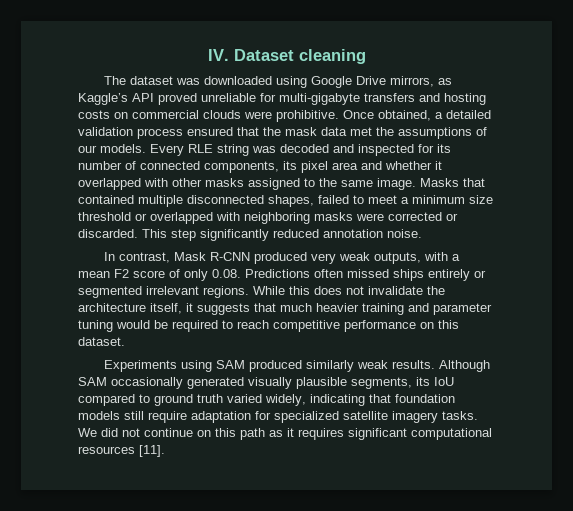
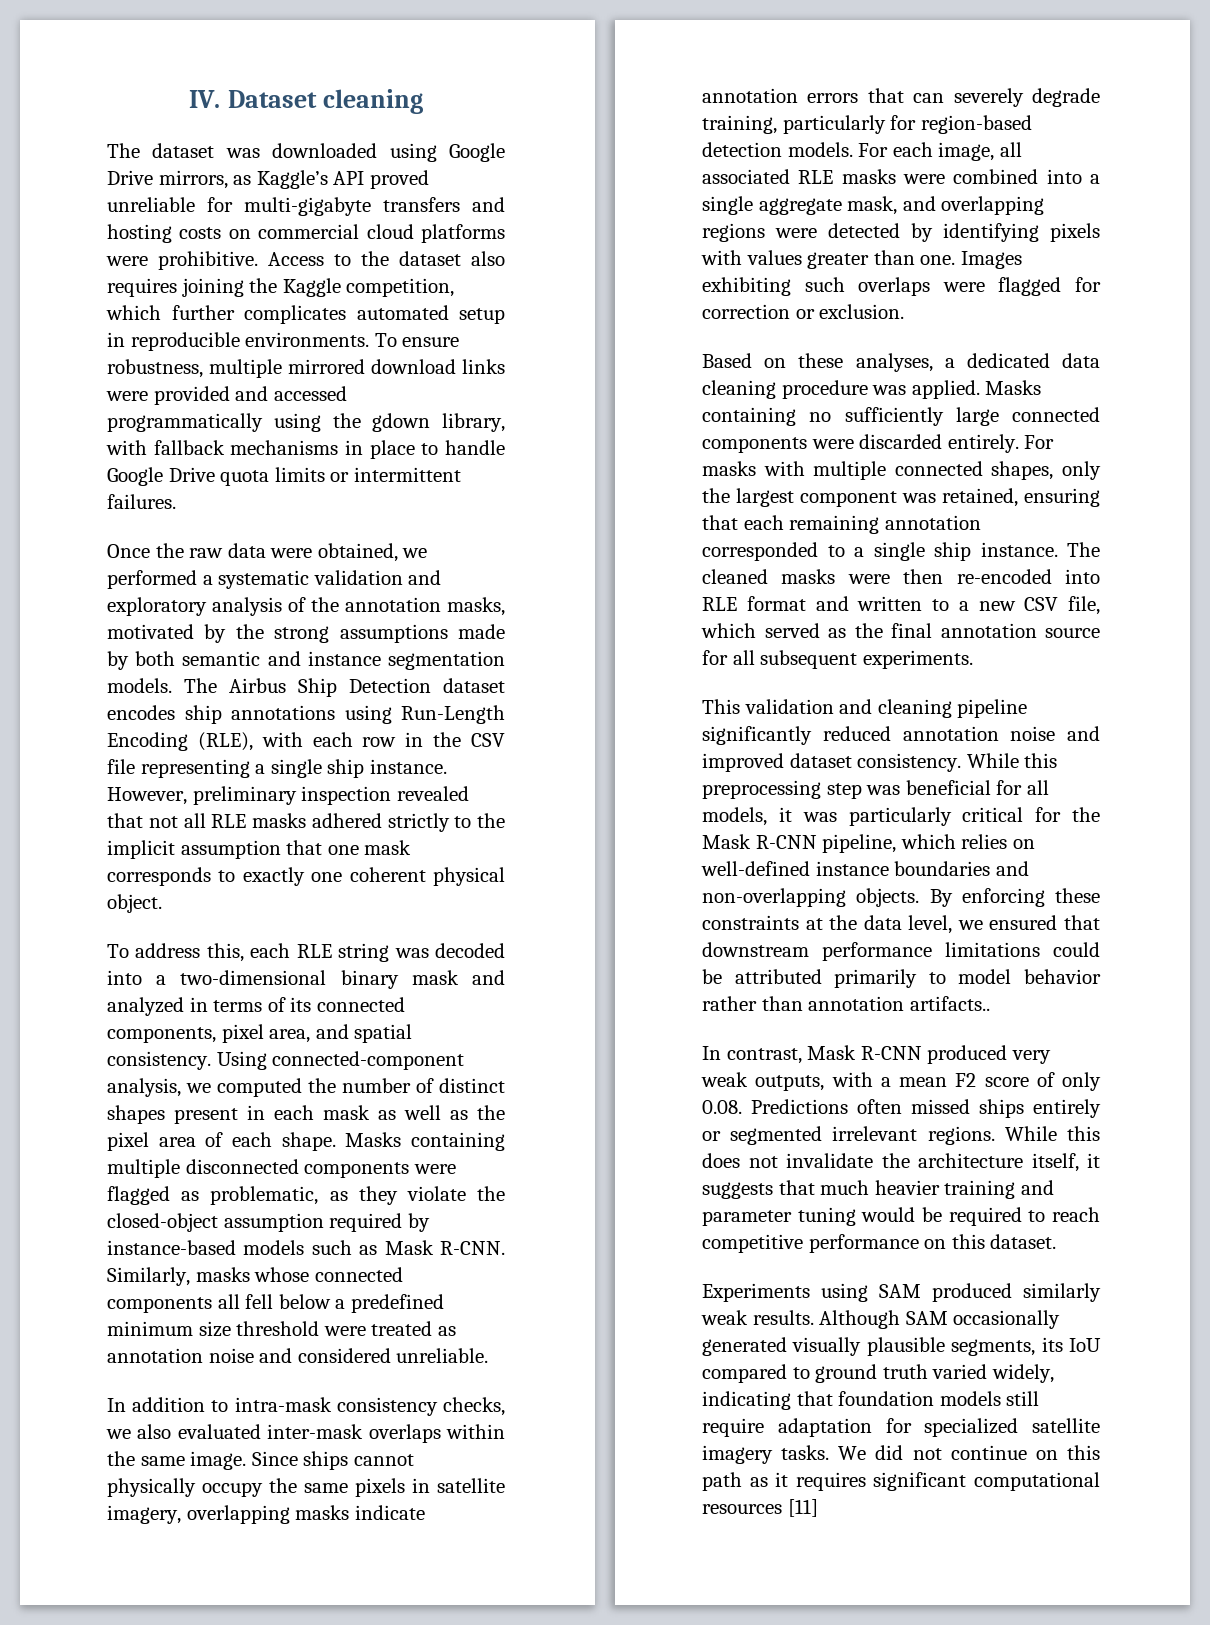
- The dataset was downloaded using Google Drive mirrors, as Kaggle’s API proved unreliable for multi-gigabyte transfers and hosting costs on commercial clouds were prohibitive. Once obtained, a detailed validation process ensured that the mask data met the assumptions of our models. Every RLE string was decoded and inspected for its number of connected components, its pixel area and whether it overlapped with other masks assigned to the same image. Masks that contained multiple disconnected shapes, failed to meet a minimum size threshold or overlapped with neighboring masks were corrected or discarded. This step significantly reduced annotation noise.
+ The dataset was downloaded using Google Drive mirrors, as Kaggle’s API proved unreliable for multi-gigabyte transfers and hosting costs on commercial cloud platforms were prohibitive. Access to the dataset also requires joining the Kaggle competition, which further complicates automated setup in reproducible environments. To ensure robustness, multiple mirrored download links were provided and accessed programmatically using the gdown library, with fallback mechanisms in place to handle Google Drive quota limits or intermittent failures.
+ Once the raw data were obtained, we performed a systematic validation and exploratory analysis of the annotation masks, motivated by the strong assumptions made by both semantic and instance segmentation models. The Airbus Ship Detection dataset encodes ship annotations using Run-Length Encoding (RLE), with each row in the CSV file representing a single ship instance. However, preliminary inspection revealed that not all RLE masks adhered strictly to the implicit assumption that one mask corresponds to exactly one coherent physical object.
+ To address this, each RLE string was decoded into a two-dimensional binary mask and analyzed in terms of its connected components, pixel area, and spatial consistency. Using connected-component analysis, we computed the number of distinct shapes present in each mask as well as the pixel area of each shape. Masks containing multiple disconnected components were flagged as problematic, as they violate the closed-object assumption required by instance-based models such as Mask R-CNN. Similarly, masks whose connected components all fell below a predefined minimum size threshold were treated as annotation noise and considered unreliable.
+ In addition to intra-mask consistency checks, we also evaluated inter-mask overlaps within the same image. Since ships cannot physically occupy the same pixels in satellite imagery, overlapping masks indicate annotation errors that can severely degrade training, particularly for region-based detection models. For each image, all associated RLE masks were combined into a single aggregate mask, and overlapping regions were detected by identifying pixels with values greater than one. Images exhibiting such overlaps were flagged for correction or exclusion.
+ Based on these analyses, a dedicated data cleaning procedure was applied. Masks containing no sufficiently large connected components were discarded entirely. For masks with multiple connected shapes, only the largest component was retained, ensuring that each remaining annotation corresponded to a single ship instance. The cleaned masks were then re-encoded into RLE format and written to a new CSV file, which served as the final annotation source for all subsequent experiments.
+ This validation and cleaning pipeline significantly reduced annotation noise and improved dataset consistency. While this preprocessing step was beneficial for all models, it was particularly critical for the Mask R-CNN pipeline, which relies on well-defined instance boundaries and non-overlapping objects. By enforcing these constraints at the data level, we ensured that downstream performance limitations could be attributed primarily to model behavior rather than annotation artifacts..
- We did not continue on this path as it requires significant computational resources [11].
+ We did not continue on this path as it requires significant computational resources [11]

